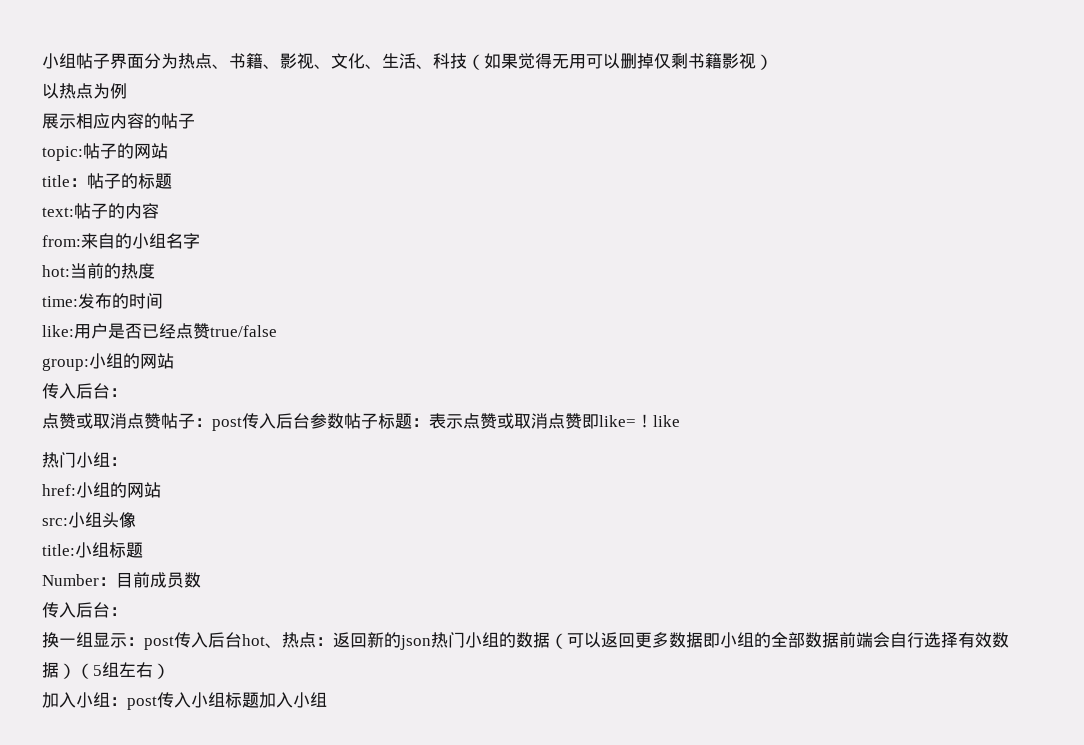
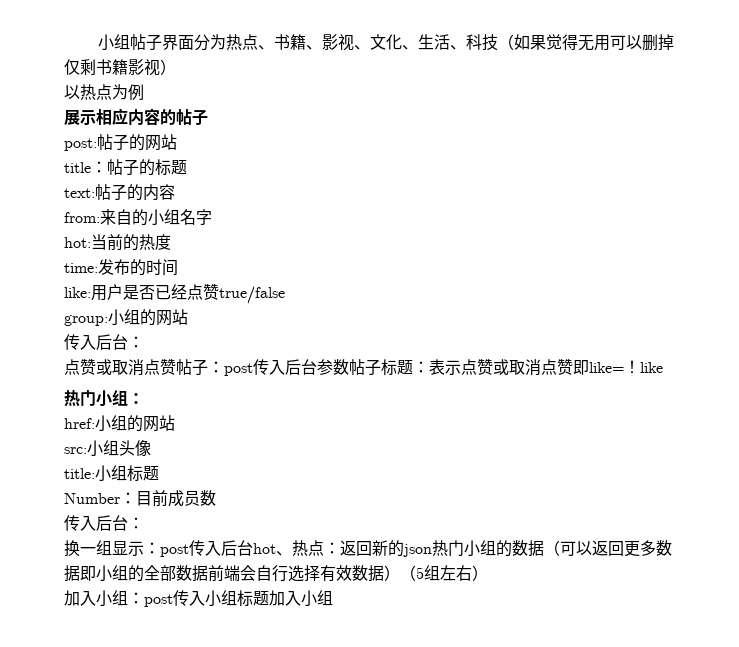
- topic:帖子的网站
+ post:帖子的网站

